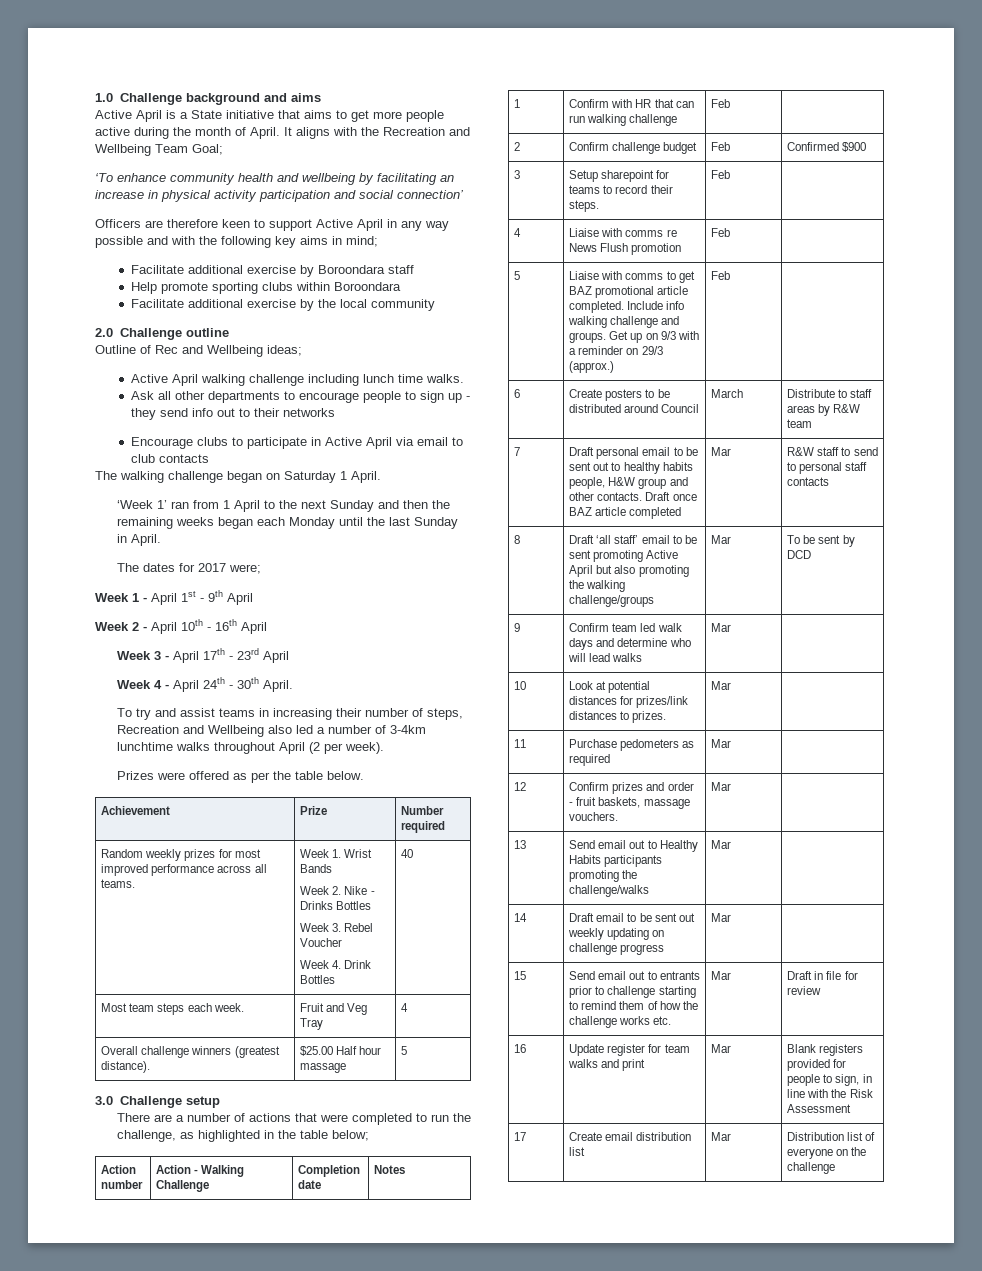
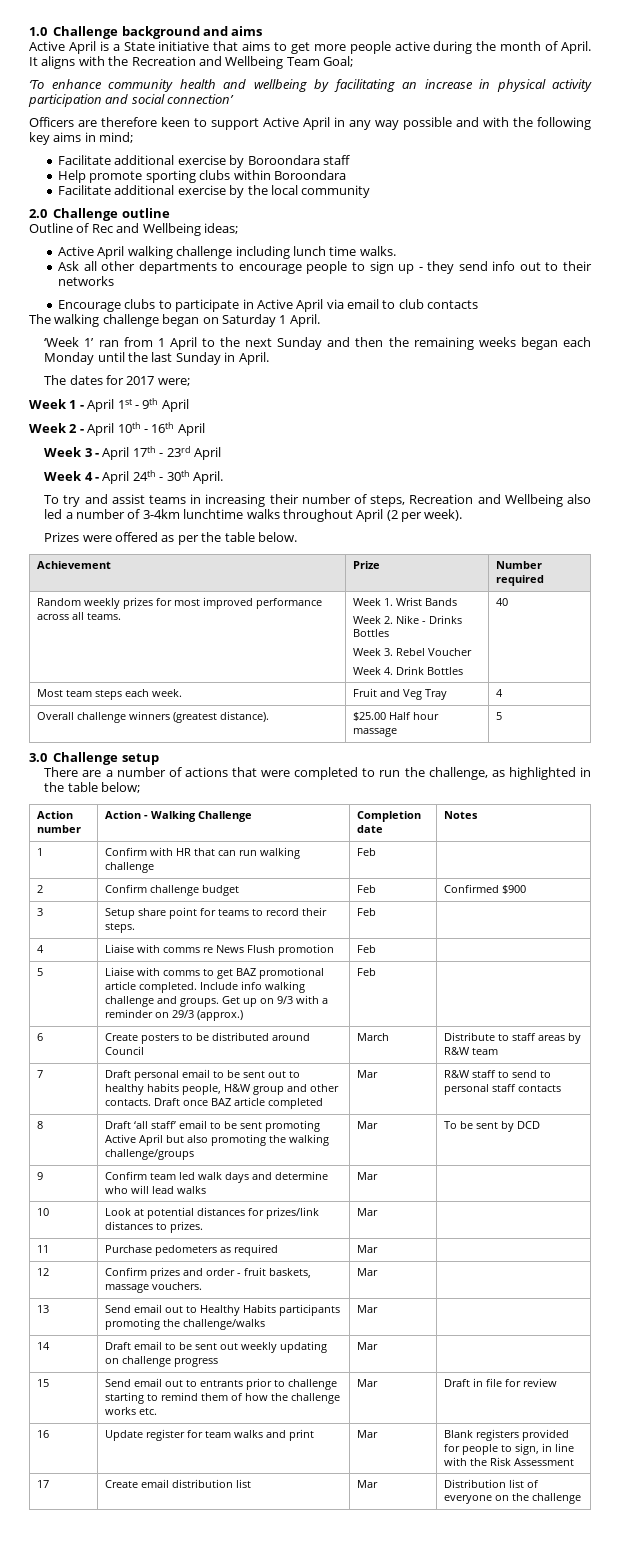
- 3 | Setup sharepoint for teams to record their steps. | Feb |
+ 3 | Setup share point for teams to record their steps. | Feb |

